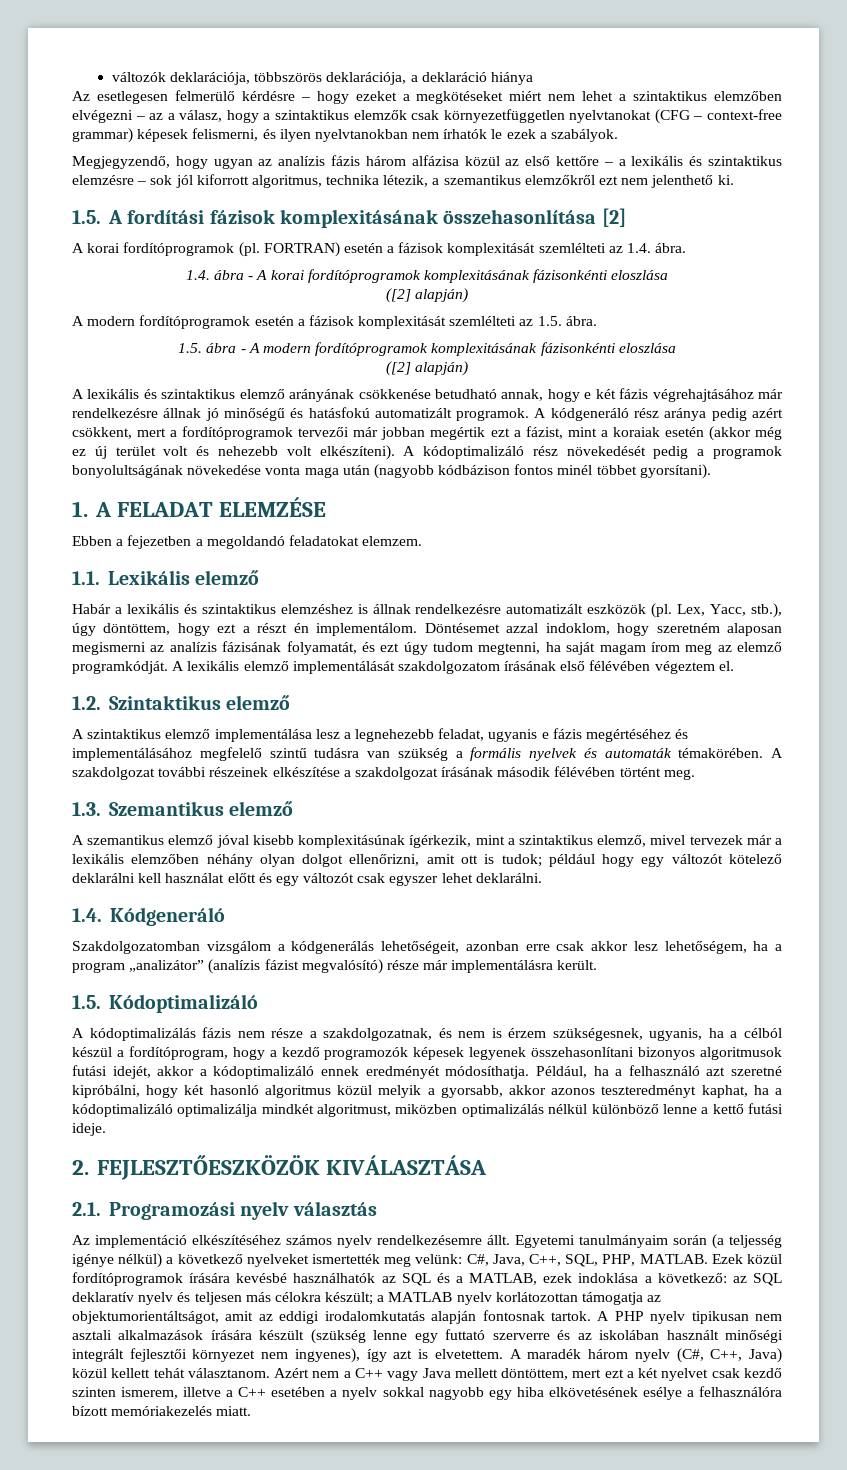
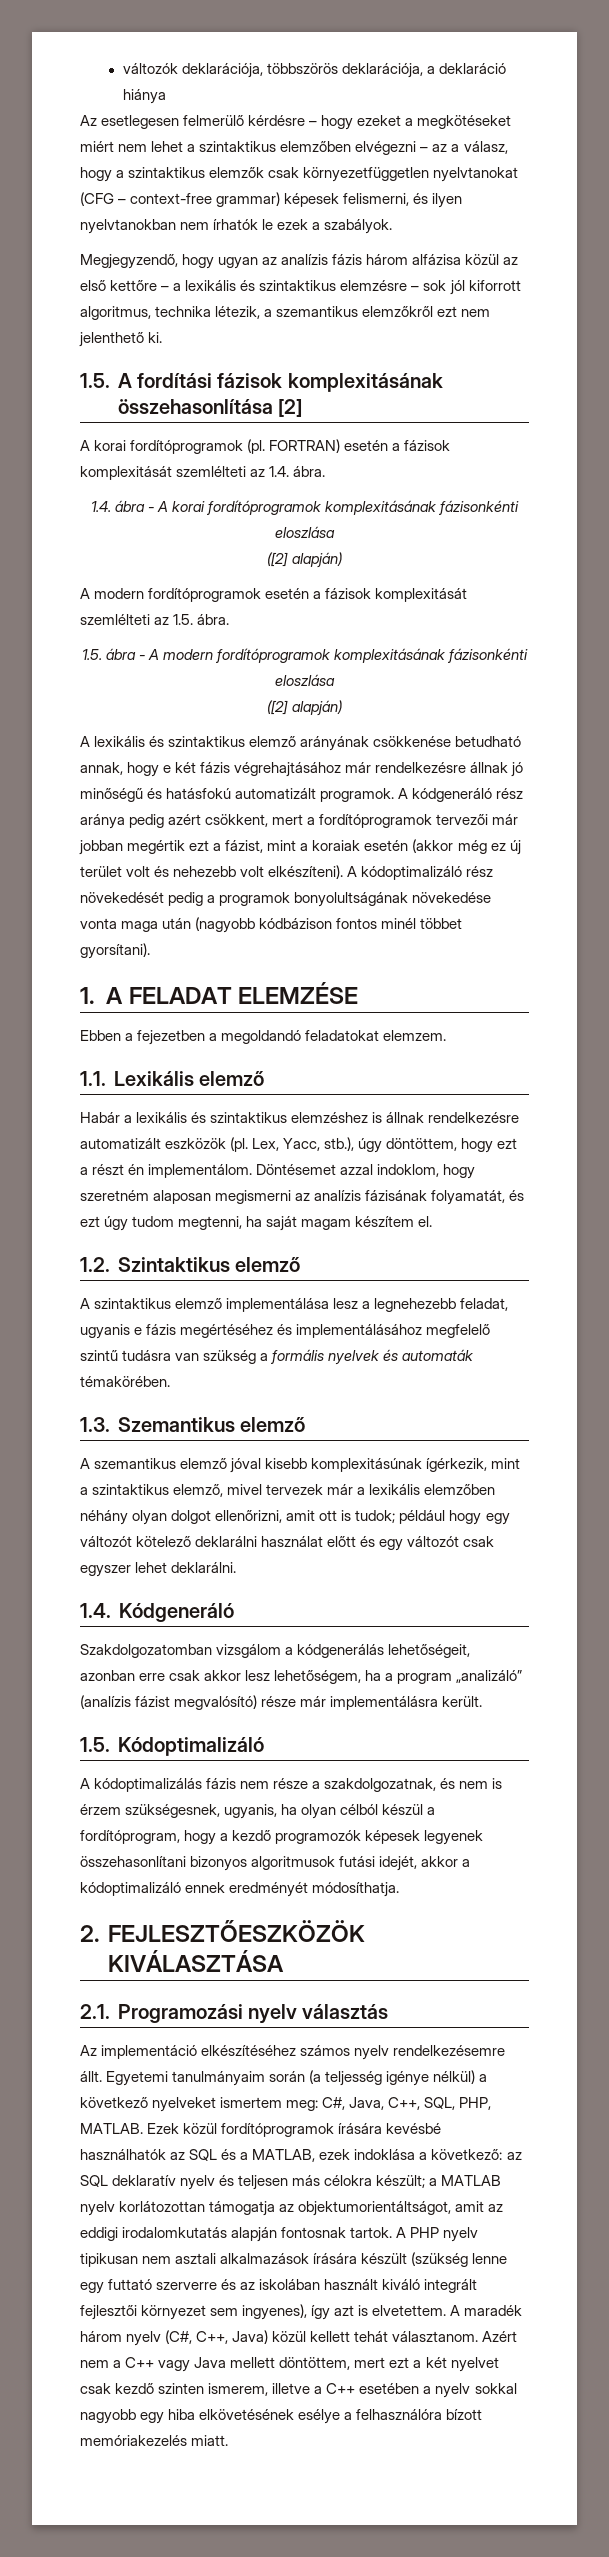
- Döntésemet azzal indoklom, hogy szeretném alaposan megismerni az analízis fázisának folyamatát, és ezt úgy tudom megtenni, ha saját magam írom meg az elemző programkódját. A lexikális elemző implementálását szakdolgozatom írásának első félévében végeztem el.
+ Döntésemet azzal indoklom, hogy szeretném alaposan megismerni az analízis fázisának folyamatát, és ezt úgy tudom megtenni, ha saját magam készítem el.
- A szakdolgozat további részeinek elkészítése a szakdolgozat írásának második félévében történt meg.
- A szemantikus elemző jóval kisebb komplexitásúnak ígérkezik, mint a szintaktikus elemző, mivel tervezek már a lexikális elemzőben néhány olyan dolgot ellenőrizni, amit ott is tudok; például hogy egy változót kötelező deklarálni kell használat előtt és egy változót csak egyszer lehet deklarálni.
+ A szemantikus elemző jóval kisebb komplexitásúnak ígérkezik, mint a szintaktikus elemző, mivel tervezek már a lexikális elemzőben néhány olyan dolgot ellenőrizni, amit ott is tudok; például hogy egy változót kötelező deklarálni használat előtt és egy változót csak egyszer lehet deklarálni.
- Szakdolgozatomban vizsgálom a kódgenerálás lehetőségeit, azonban erre csak akkor lesz lehetőségem, ha a program „analizátor” (analízis fázist megvalósító) része már implementálásra került.
+ Szakdolgozatomban vizsgálom a kódgenerálás lehetőségeit, azonban erre csak akkor lesz lehetőségem, ha a program „analizáló” (analízis fázist megvalósító) része már implementálásra került.
- A kódoptimalizálás fázis nem része a szakdolgozatnak, és nem is érzem szükségesnek, ugyanis, ha a célból készül a fordítóprogram, hogy a kezdő programozók képesek legyenek összehasonlítani bizonyos algoritmusok futási idejét, akkor a kódoptimalizáló ennek eredményét módosíthatja. Például, ha a felhasználó azt szeretné kipróbálni, hogy két hasonló algoritmus közül melyik a gyorsabb, akkor azonos teszteredményt kaphat, ha a kódoptimalizáló optimalizálja mindkét algoritmust, miközben optimalizálás nélkül különböző lenne a kettő futási ideje.
+ A kódoptimalizálás fázis nem része a szakdolgozatnak, és nem is érzem szükségesnek, ugyanis, ha olyan célból készül a fordítóprogram, hogy a kezdő programozók képesek legyenek összehasonlítani bizonyos algoritmusok futási idejét, akkor a kódoptimalizáló ennek eredményét módosíthatja.
- Egyetemi tanulmányaim során (a teljesség igénye nélkül) a következő nyelveket ismertették meg velünk: C#, Java, C++, SQL, PHP, MATLAB.
+ Egyetemi tanulmányaim során (a teljesség igénye nélkül) a következő nyelveket ismertem meg: C#, Java, C++, SQL, PHP, MATLAB.
- A PHP nyelv tipikusan nem asztali alkalmazások írására készült (szükség lenne egy futtató szerverre és az iskolában használt minőségi integrált fejlesztői környezet nem ingyenes), így azt is elvetettem.
+ A PHP nyelv tipikusan nem asztali alkalmazások írására készült (szükség lenne egy futtató szerverre és az iskolában használt kiváló integrált fejlesztői környezet sem ingyenes), így azt is elvetettem.

